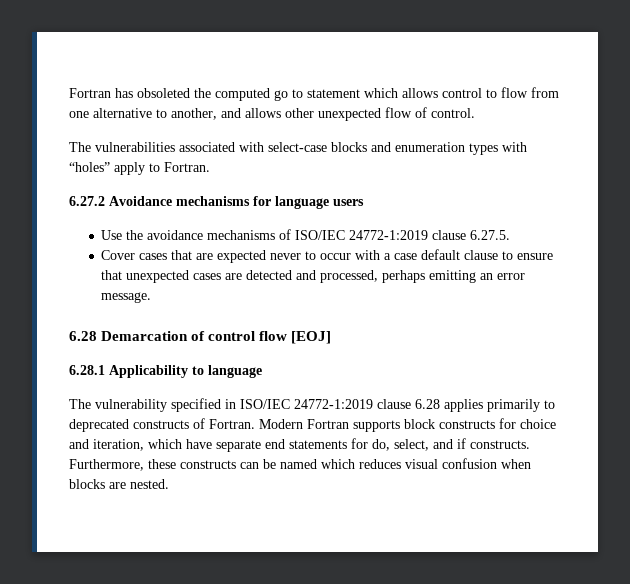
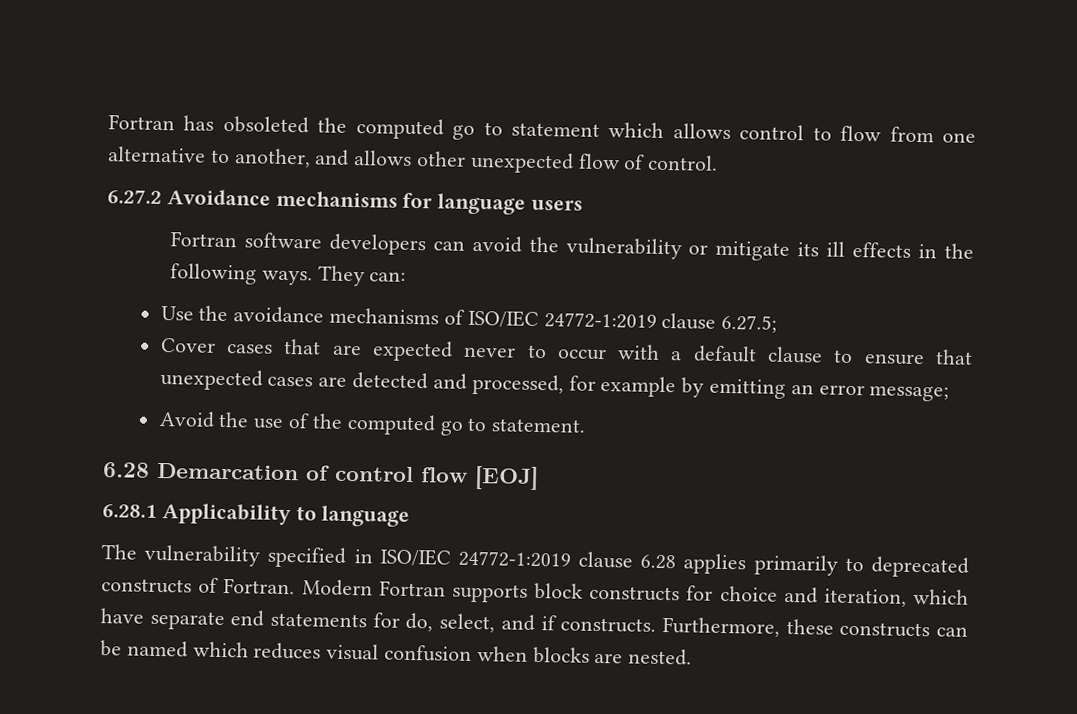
- The vulnerabilities associated with select-case blocks and enumeration types with “holes” apply to Fortran.
+ Fortran software developers can avoid the vulnerability or mitigate its ill effects in the following ways. They can:
- Use the avoidance mechanisms of ISO/IEC 24772-1:2019 clause 6.27.5.
+ Use the avoidance mechanisms of ISO/IEC 24772-1:2019 clause 6.27.5;
- Cover cases that are expected never to occur with a case default clause to ensure that unexpected cases are detected and processed, perhaps emitting an error message.
+ Cover cases that are expected never to occur with a default clause to ensure that unexpected cases are detected and processed, for example by emitting an error message;
+ Avoid the use of the computed go to statement.

